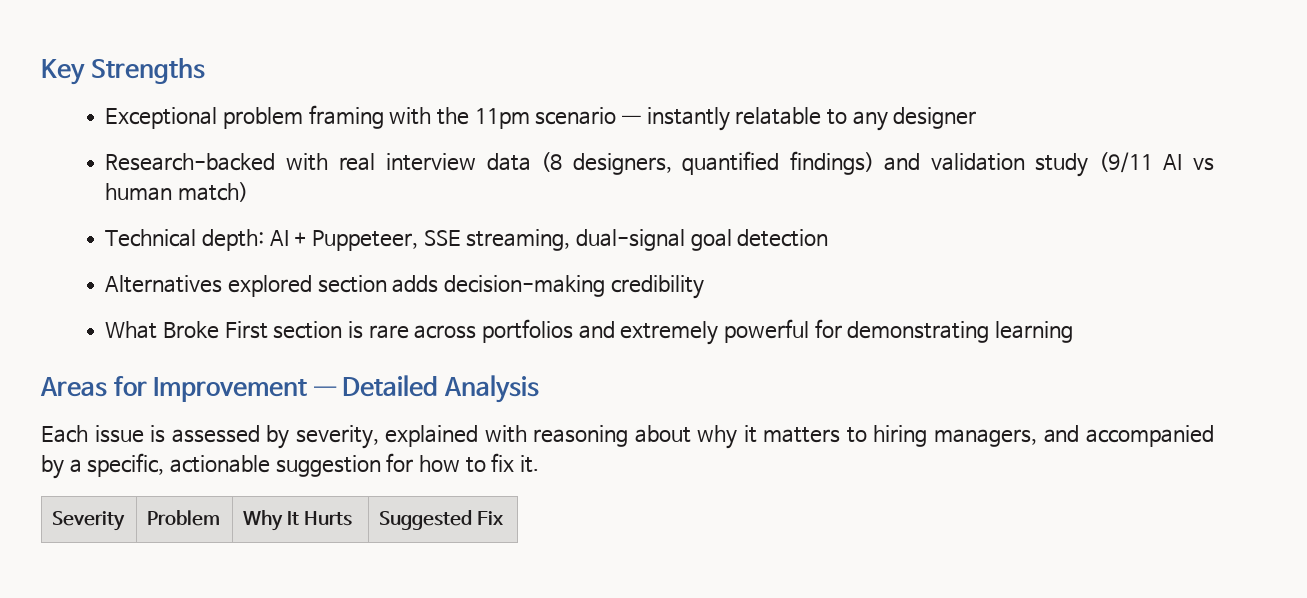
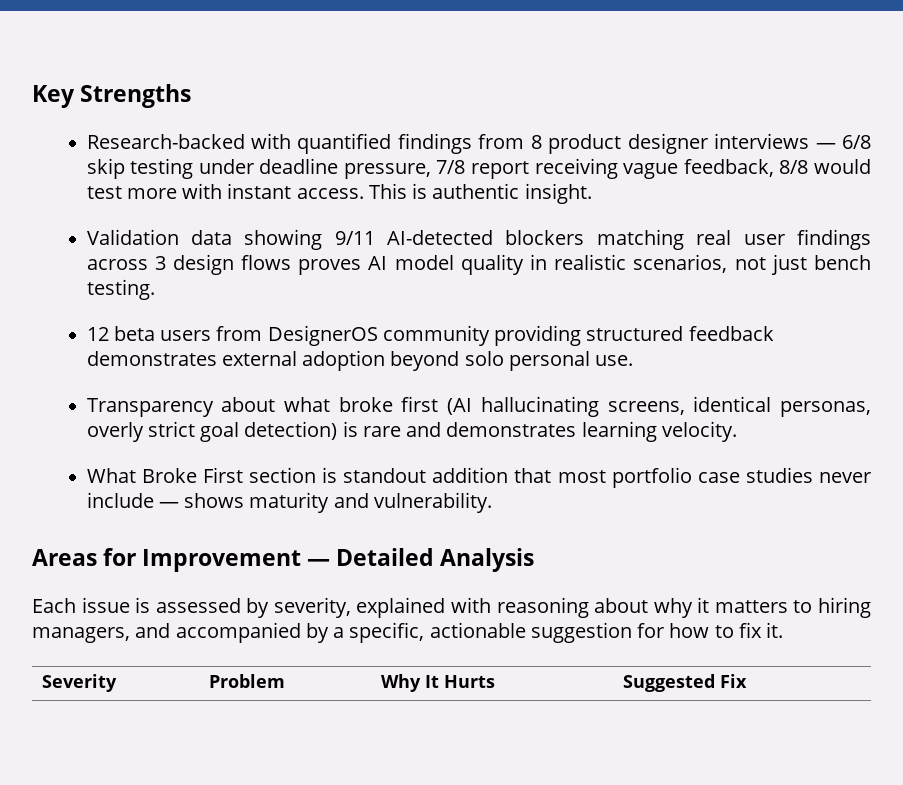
- Exceptional problem framing with the 11pm scenario — instantly relatable to any designer
- Research-backed with real interview data (8 designers, quantified findings) and validation study (9/11 AI vs human match)
- Technical depth: AI + Puppeteer, SSE streaming, dual-signal goal detection
- Alternatives explored section adds decision-making credibility
+ Research-backed with quantified findings from 8 product designer interviews — 6/8 skip testing under deadline pressure, 7/8 report receiving vague feedback, 8/8 would test more with instant access. This is authentic insight.
+ Validation data showing 9/11 AI-detected blockers matching real user findings across 3 design flows proves AI model quality in realistic scenarios, not just bench testing.
+ 12 beta users from DesignerOS community providing structured feedback demonstrates external adoption beyond solo personal use.
+ Transparency about what broke first (AI hallucinating screens, identical personas, overly strict goal detection) is rare and demonstrates learning velocity.
- What Broke First section is rare across portfolios and extremely powerful for demonstrating learning
+ What Broke First section is standout addition that most portfolio case studies never include — shows maturity and vulnerability.

